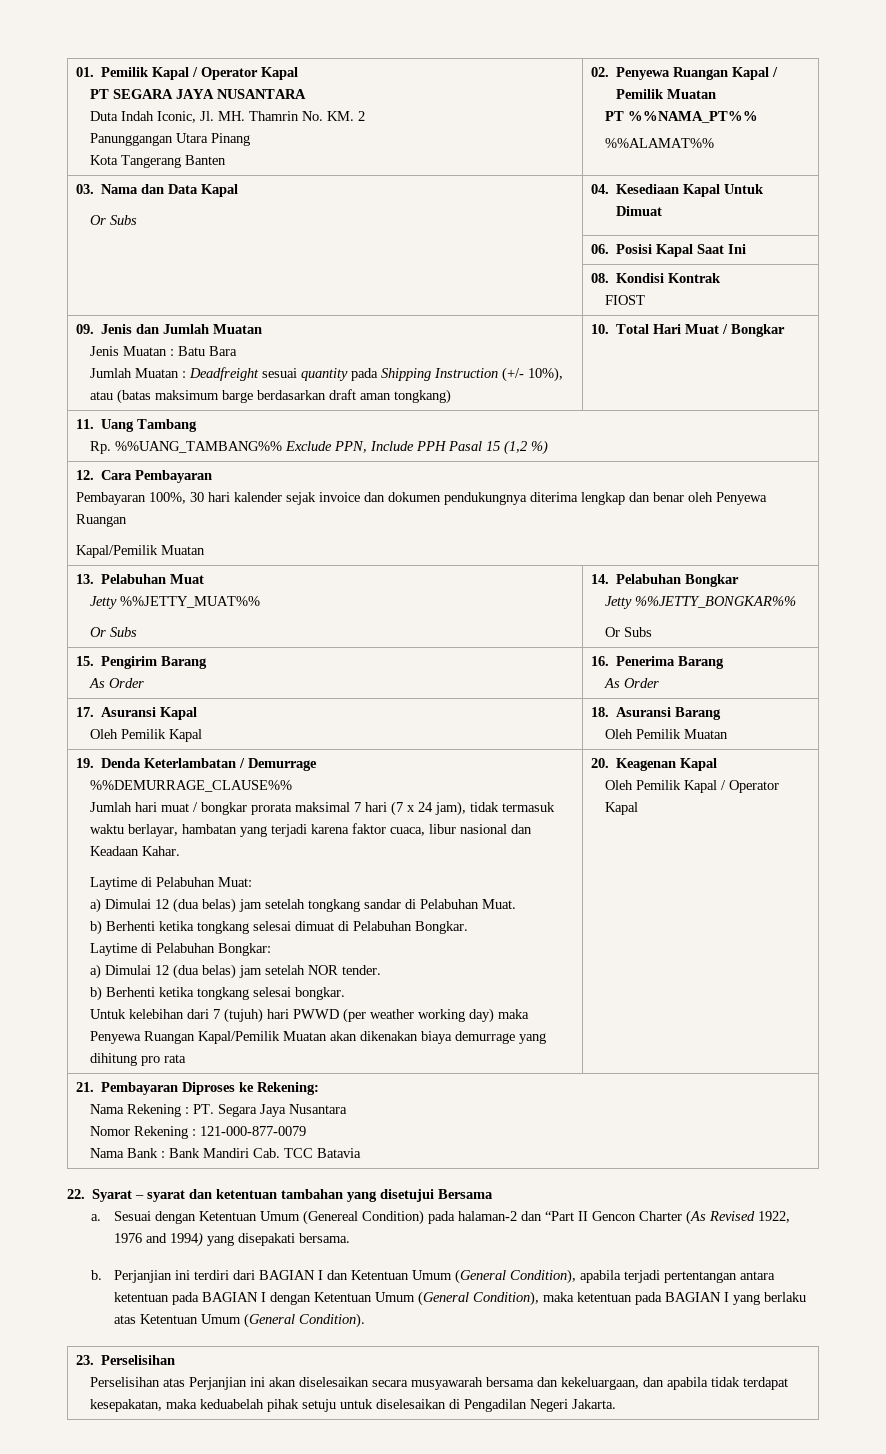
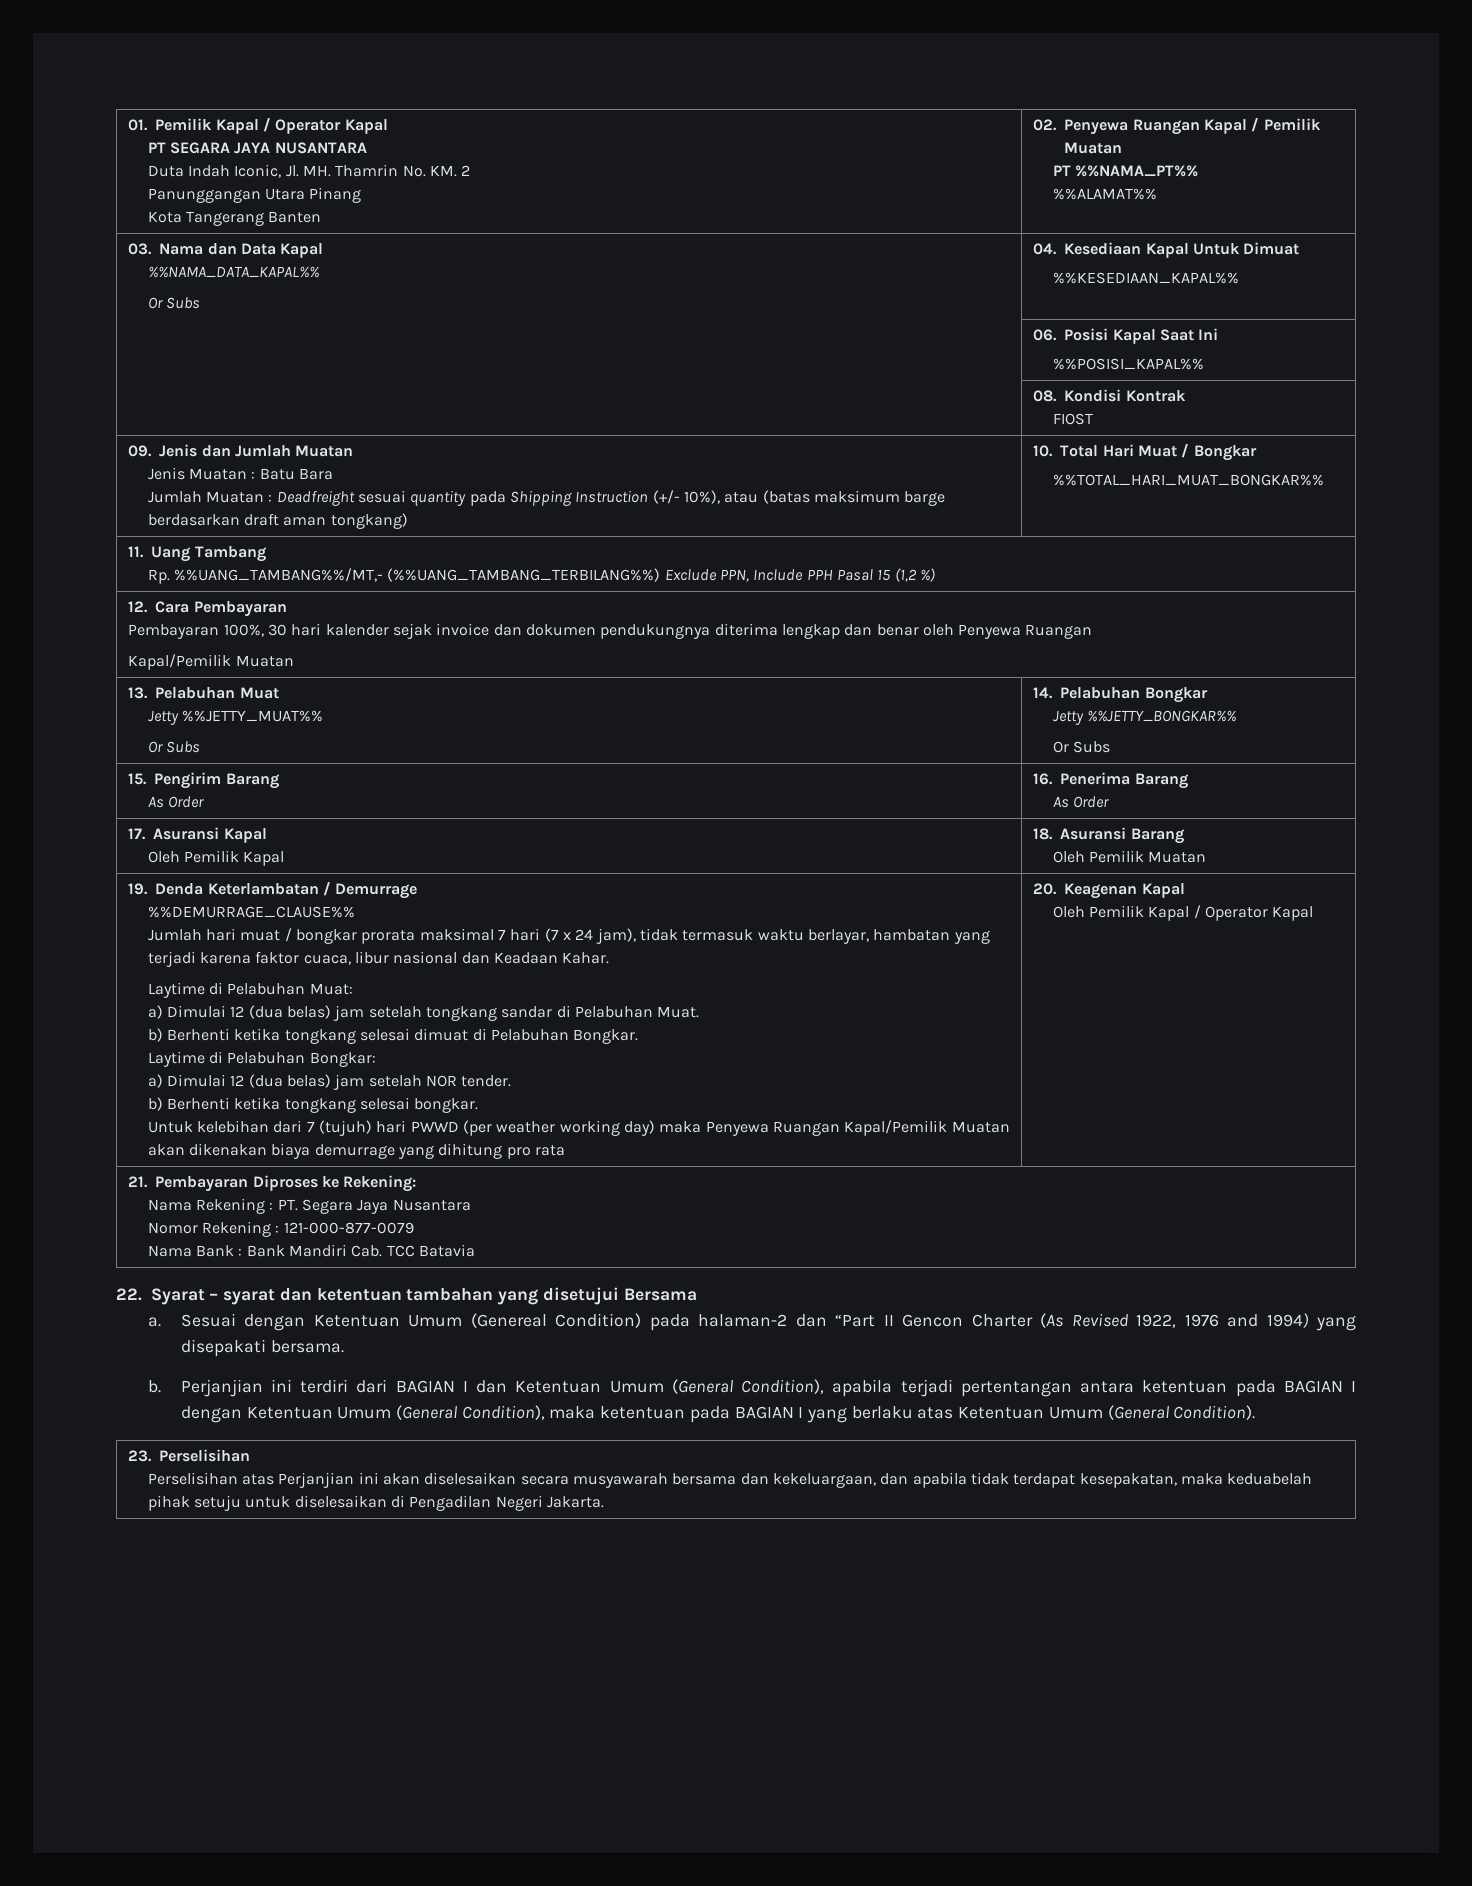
  03. Nama dan Data Kapal
+ %%NAMA_DATA_KAPAL%%
  Or Subs | 04. Kesediaan Kapal Untuk Dimuat
+ %%KESEDIAAN_KAPAL%%
  | 06. Posisi Kapal Saat Ini
+ %%POSISI_KAPAL%%
  09. Jenis dan Jumlah Muatan
  Jenis Muatan : Batu Bara
  Jumlah Muatan : Deadfreight sesuai quantity pada Shipping Instruction (+/- 10%), atau (batas maksimum barge berdasarkan draft aman tongkang) | 10. Total Hari Muat / Bongkar
+ %%TOTAL_HARI_MUAT_BONGKAR%%
  11. Uang Tambang
- Rp. %%UANG_TAMBANG%% Exclude PPN, Include PPH Pasal 15 (1,2 %)
+ Rp. %%UANG_TAMBANG%%/MT,- (%%UANG_TAMBANG_TERBILANG%%) Exclude PPN, Include PPH Pasal 15 (1,2 %)

